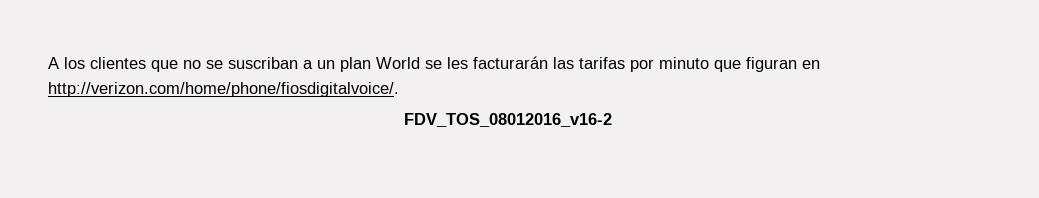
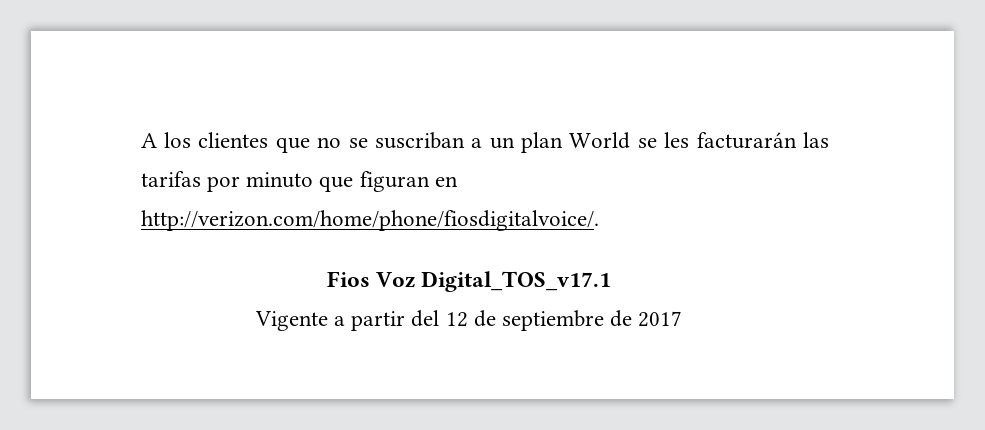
- FDV_TOS_08012016_v16-2
+ Fios Voz Digital_TOS_v17.1
+ Vigente a partir del 12 de septiembre de 2017

